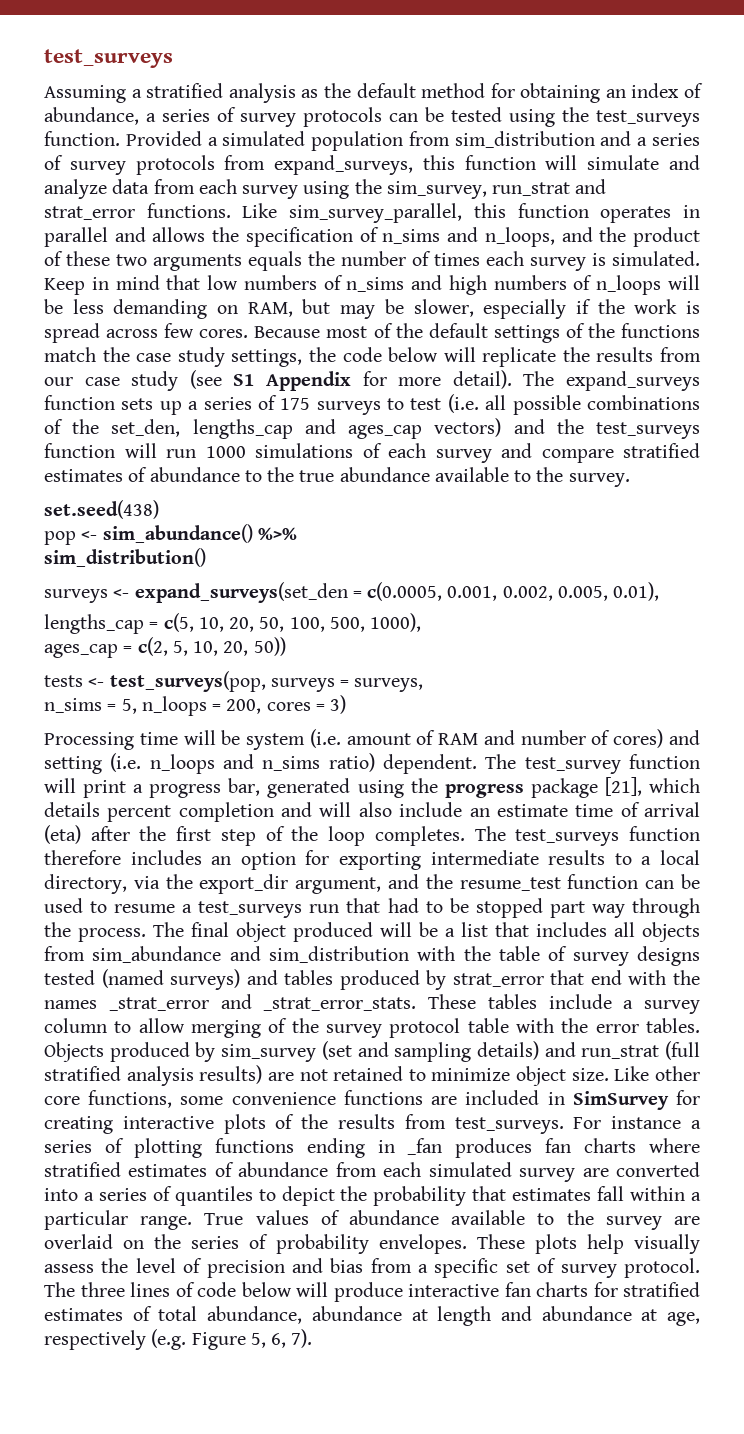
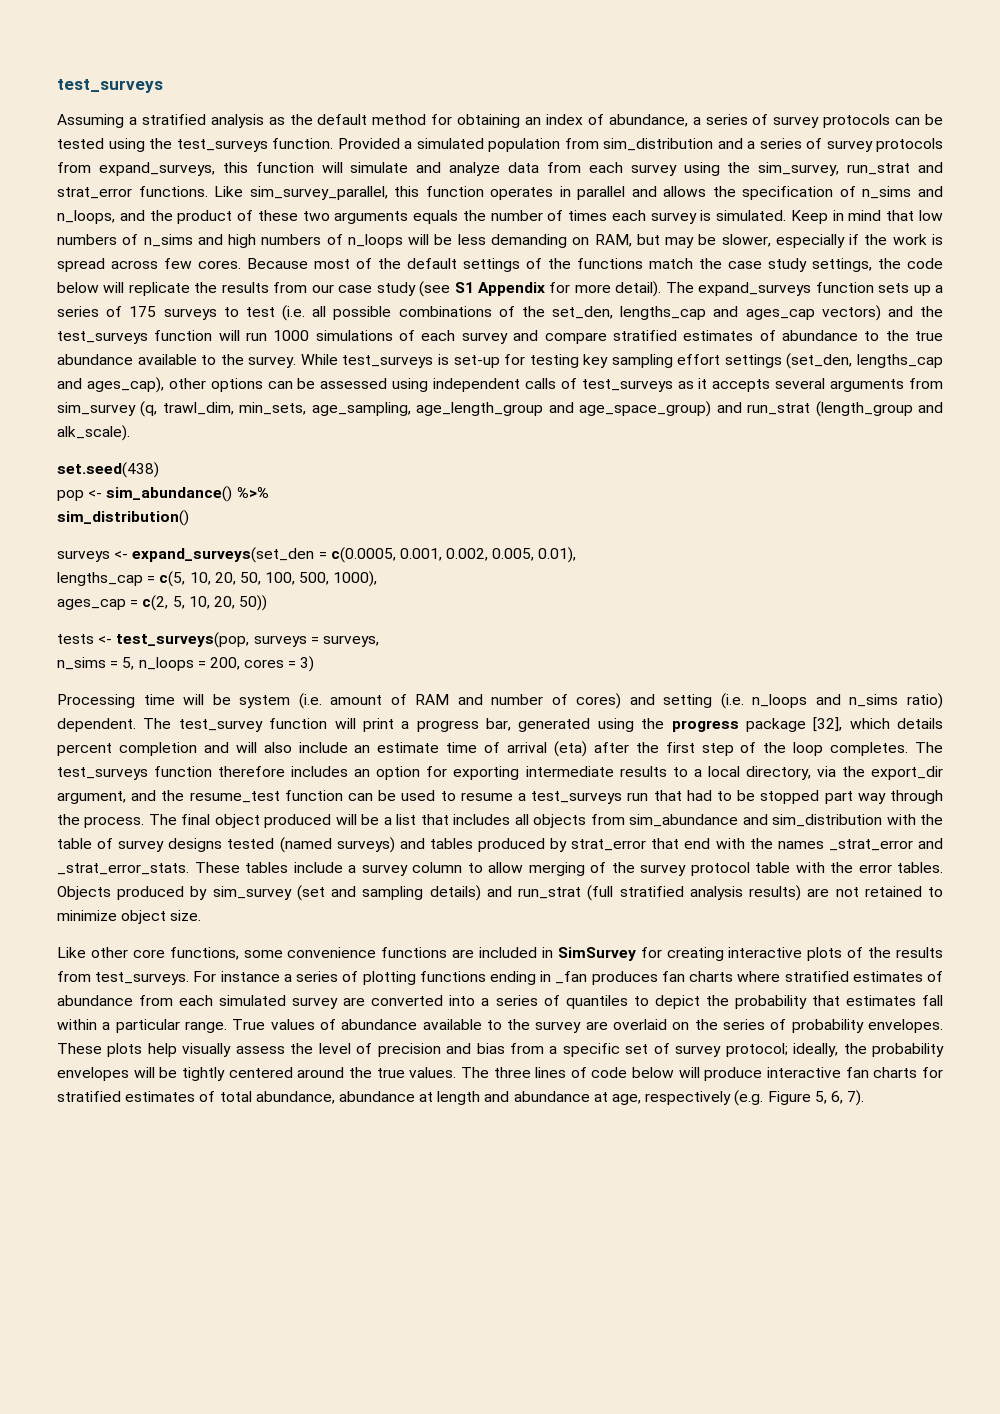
+ While test_surveys is set-up for testing key sampling effort settings (set_den, lengths_cap and ages_cap), other options can be assessed using independent calls of test_surveys as it accepts several arguments from sim_survey (q, trawl_dim, min_sets, age_sampling, age_length_group and age_space_group) and run_strat (length_group and alk_scale).
- The test_survey function will print a progress bar, generated using the progress package [21], which details percent completion and will also include an estimate time of arrival (eta) after the first step of the loop completes.
+ The test_survey function will print a progress bar, generated using the progress package [32], which details percent completion and will also include an estimate time of arrival (eta) after the first step of the loop completes.
- Objects produced by sim_survey (set and sampling details) and run_strat (full stratified analysis results) are not retained to minimize object size. Like other core functions, some convenience functions are included in SimSurvey for creating interactive plots of the results from test_surveys.
+ Objects produced by sim_survey (set and sampling details) and run_strat (full stratified analysis results) are not retained to minimize object size.
+ Like other core functions, some convenience functions are included in SimSurvey for creating interactive plots of the results from test_surveys.
- These plots help visually assess the level of precision and bias from a specific set of survey protocol.
+ These plots help visually assess the level of precision and bias from a specific set of survey protocol; ideally, the probability envelopes will be tightly centered around the true values.

